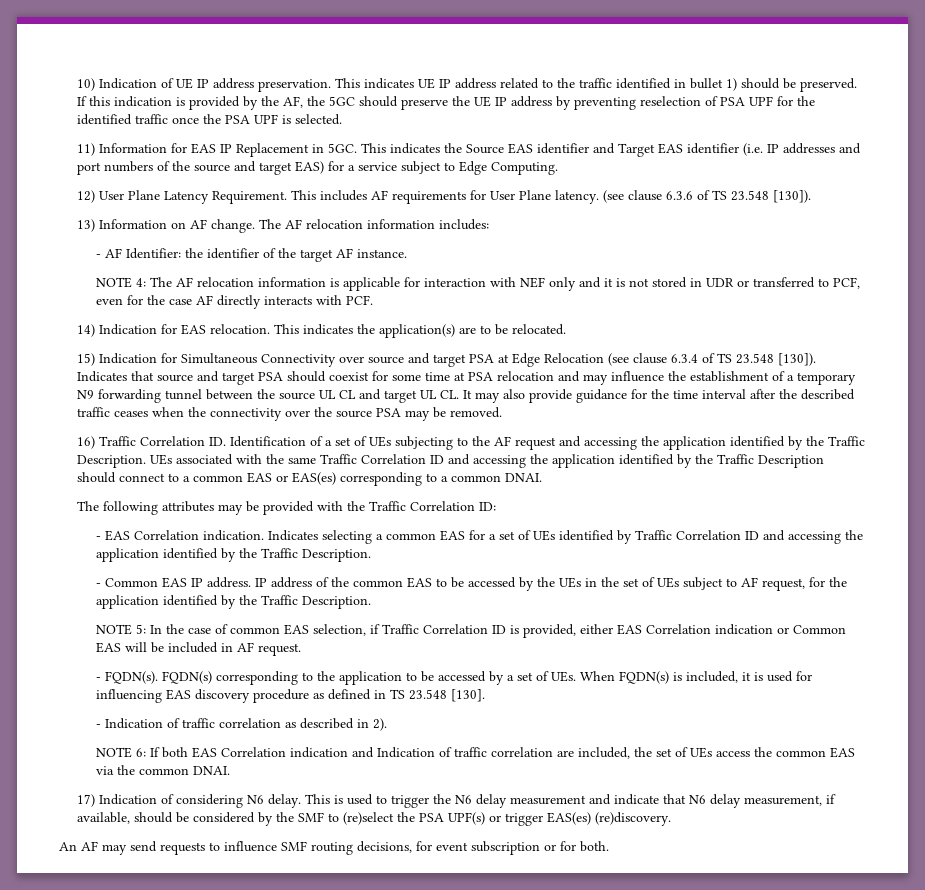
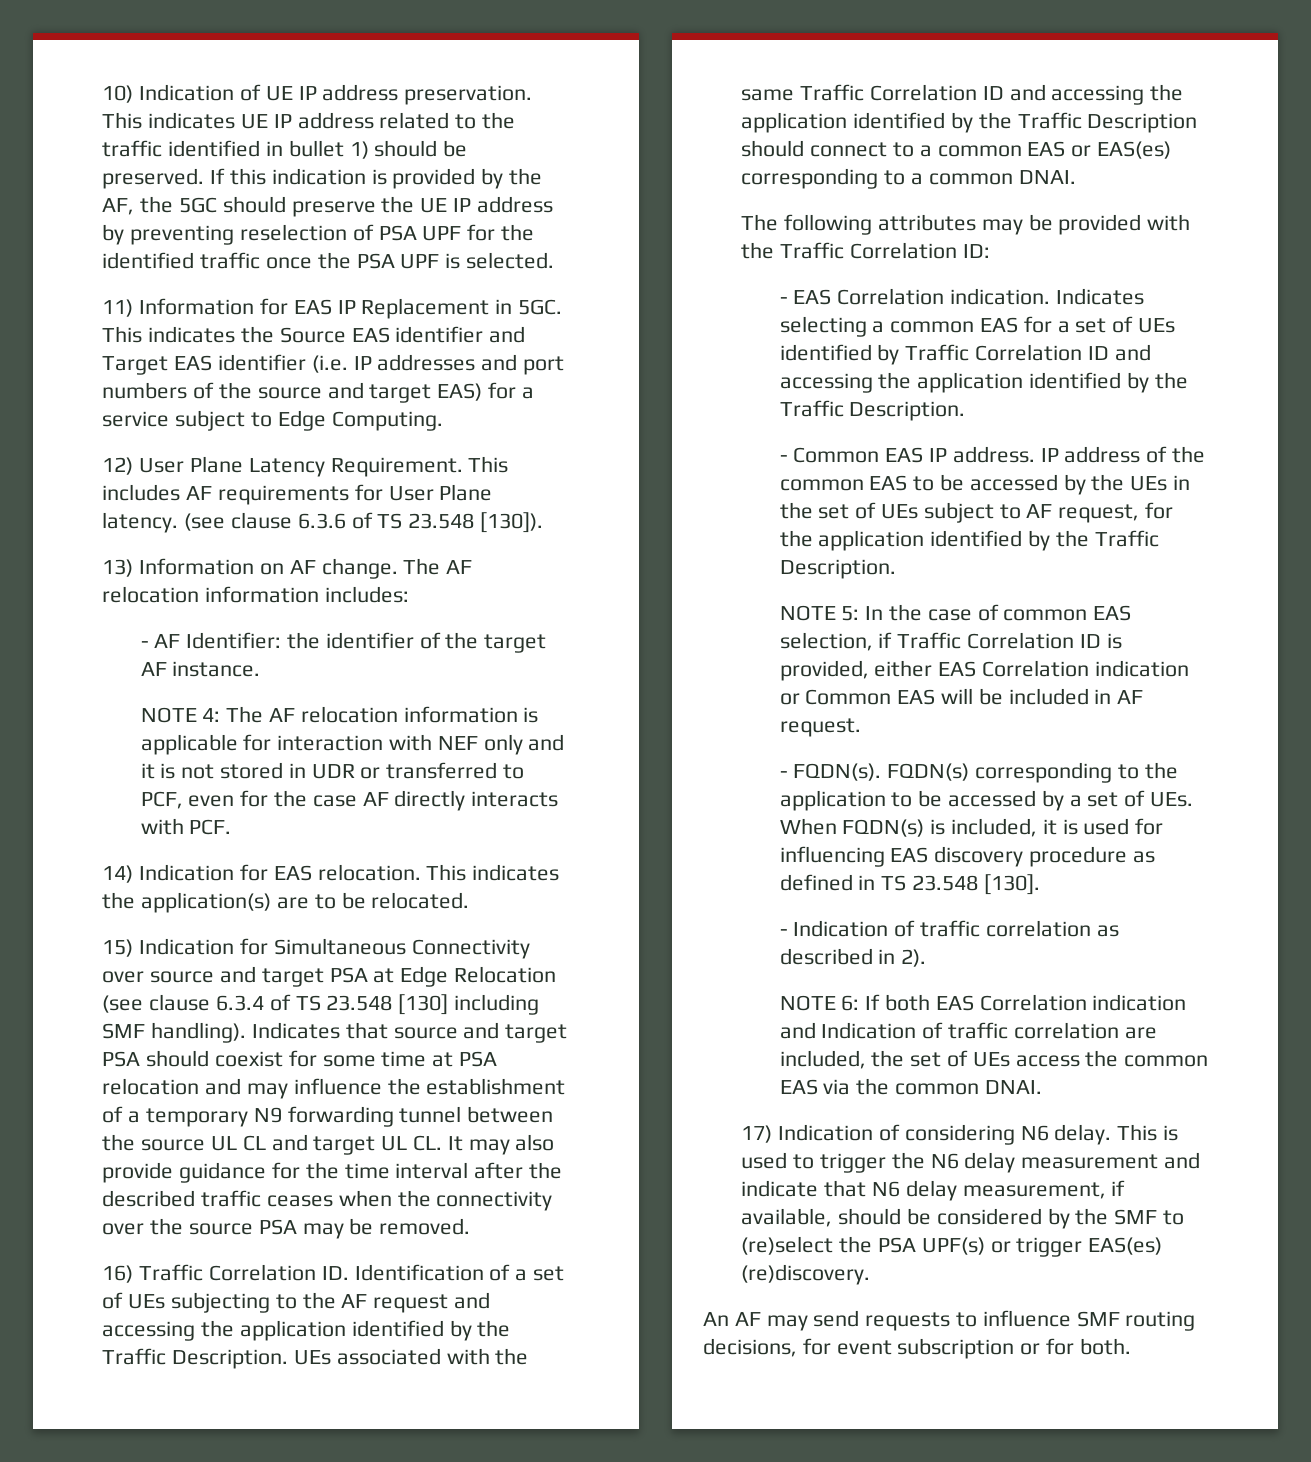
- 15) Indication for Simultaneous Connectivity over source and target PSA at Edge Relocation (see clause 6.3.4 of TS 23.548 [130]).
+ 15) Indication for Simultaneous Connectivity over source and target PSA at Edge Relocation (see clause 6.3.4 of TS 23.548 [130] including SMF handling).

